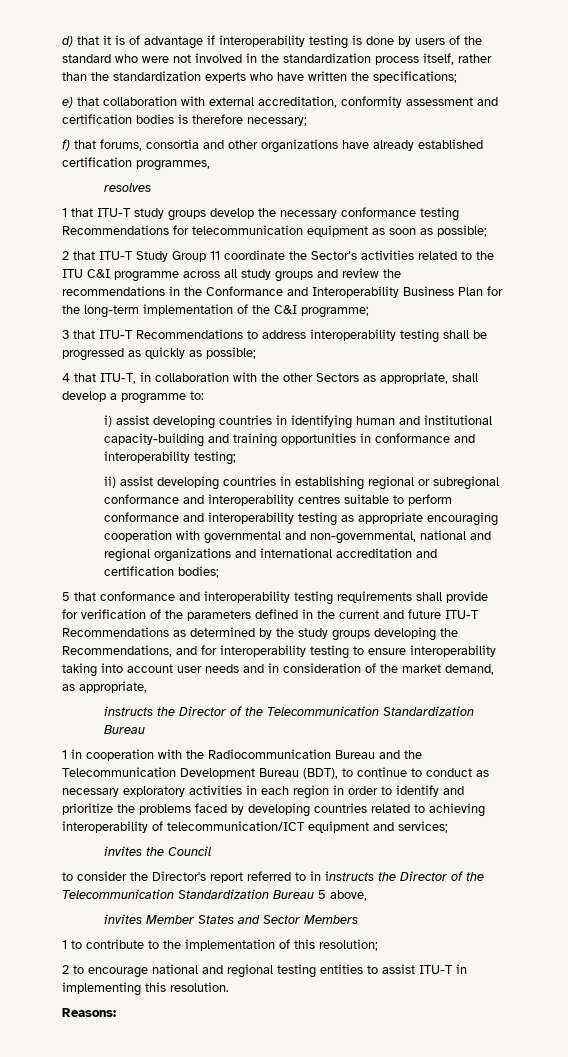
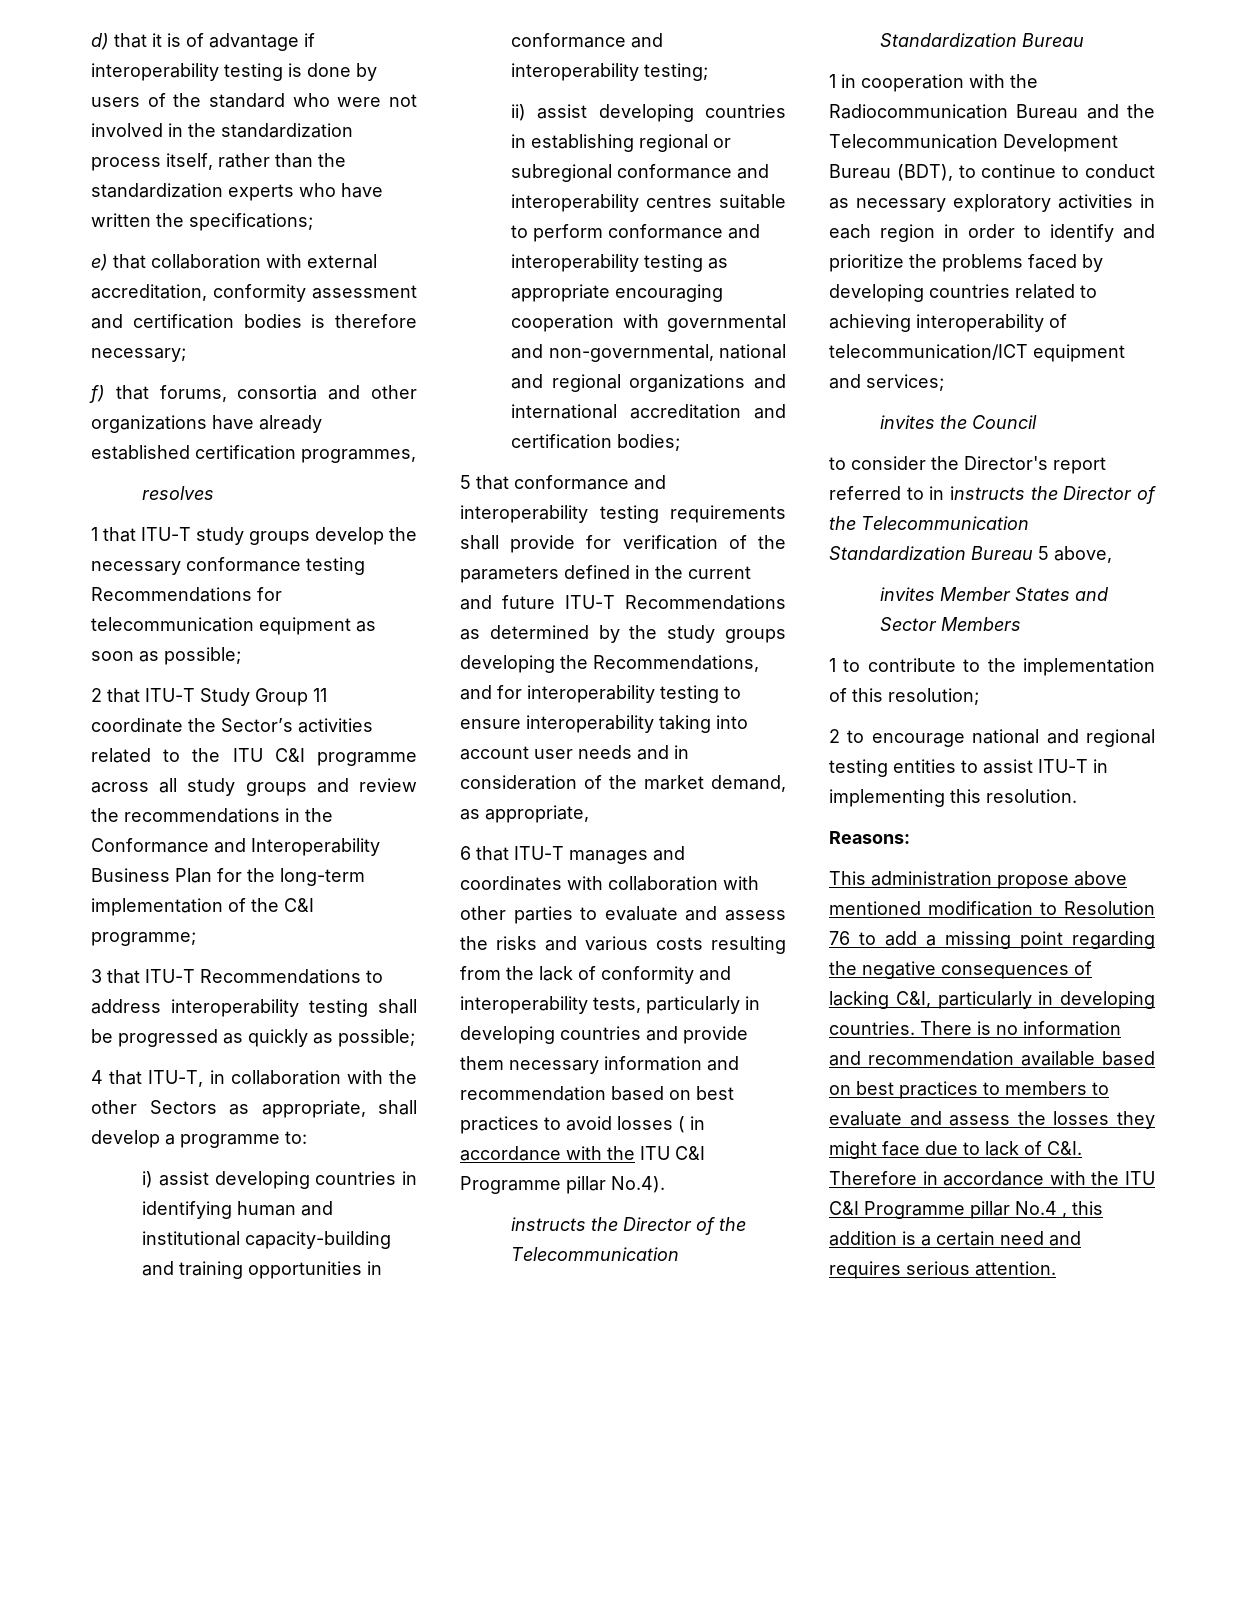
+ 6 that ITU-T manages and coordinates with collaboration with other parties to evaluate and assess the risks and various costs resulting from the lack of conformity and interoperability tests, particularly in developing countries and provide them necessary information and recommendation based on best practices to avoid losses ( in accordance with the ITU C&I Programme pillar No.4).
+ This administration propose above mentioned modification to Resolution 76 to add a missing point regarding the negative consequences of lacking C&I, particularly in developing countries. There is no information and recommendation available based on best practices to members to evaluate and assess the losses they might face due to lack of C&I. Therefore in accordance with the ITU C&I Programme pillar No.4 , this addition is a certain need and requires serious attention.

